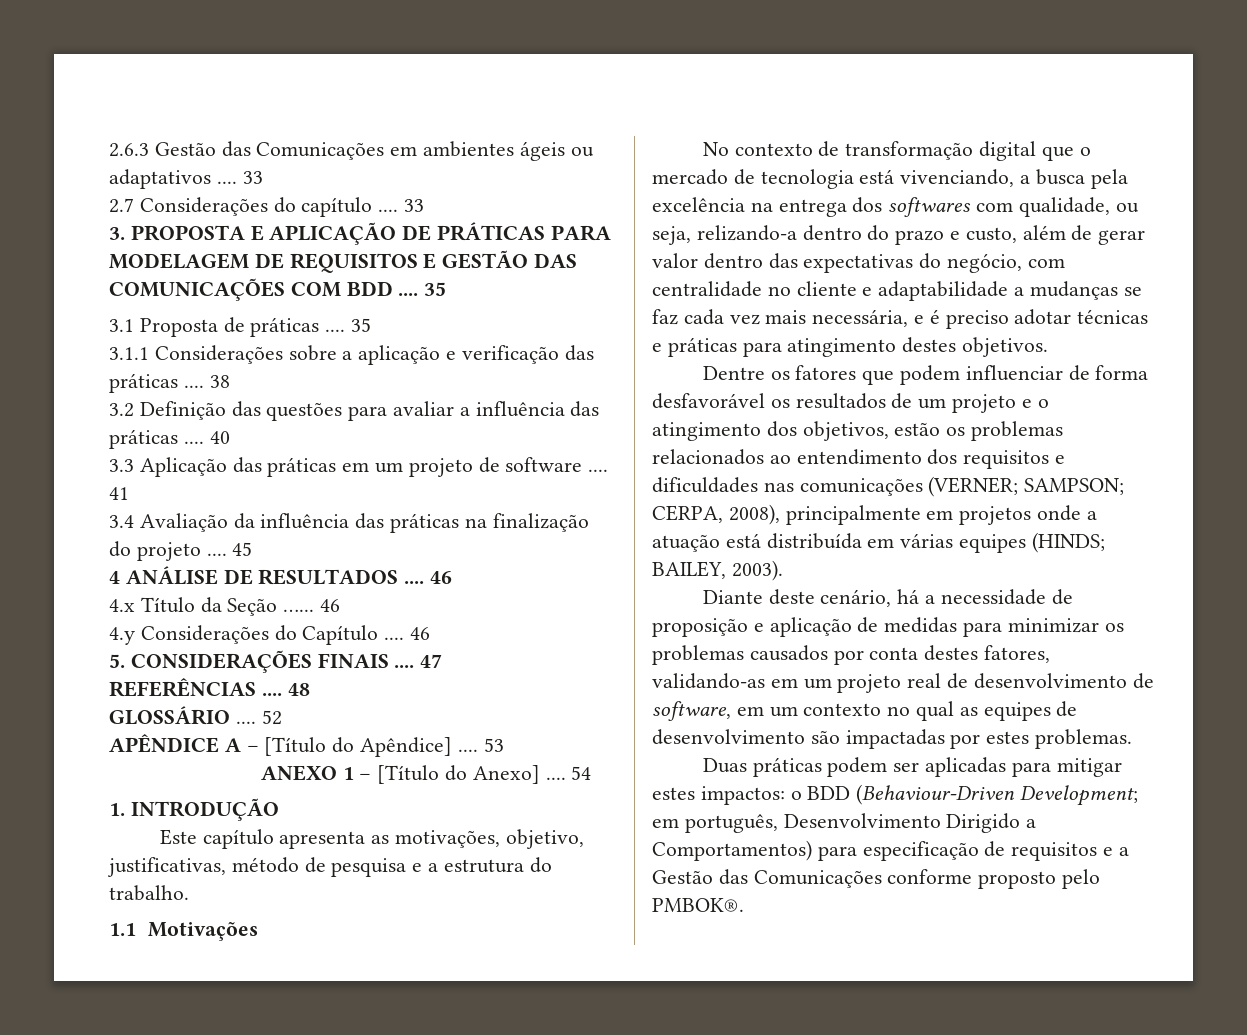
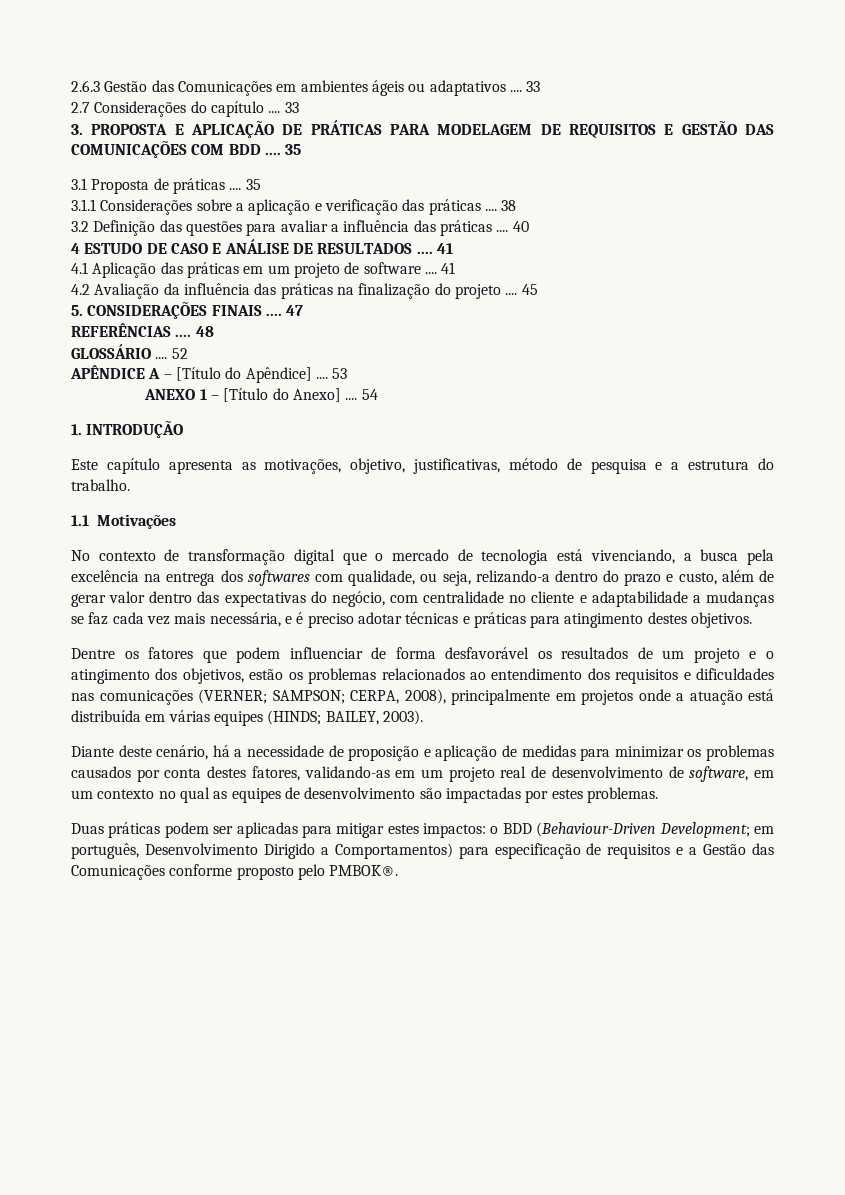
- 3.3 Aplicação das práticas em um projeto de software ....
+ 4 ESTUDO DE CASO E ANÁLISE DE RESULTADOS .... 41
+ 4.1 Aplicação das práticas em um projeto de software ....
- 3.4 Avaliação da influência das práticas na finalização do projeto ....
+ 4.2 Avaliação da influência das práticas na finalização do projeto ....
- 4 ANÁLISE DE RESULTADOS .... 46
- 4.x Título da Seção …... 46
- 4.y Considerações do Capítulo .... 46

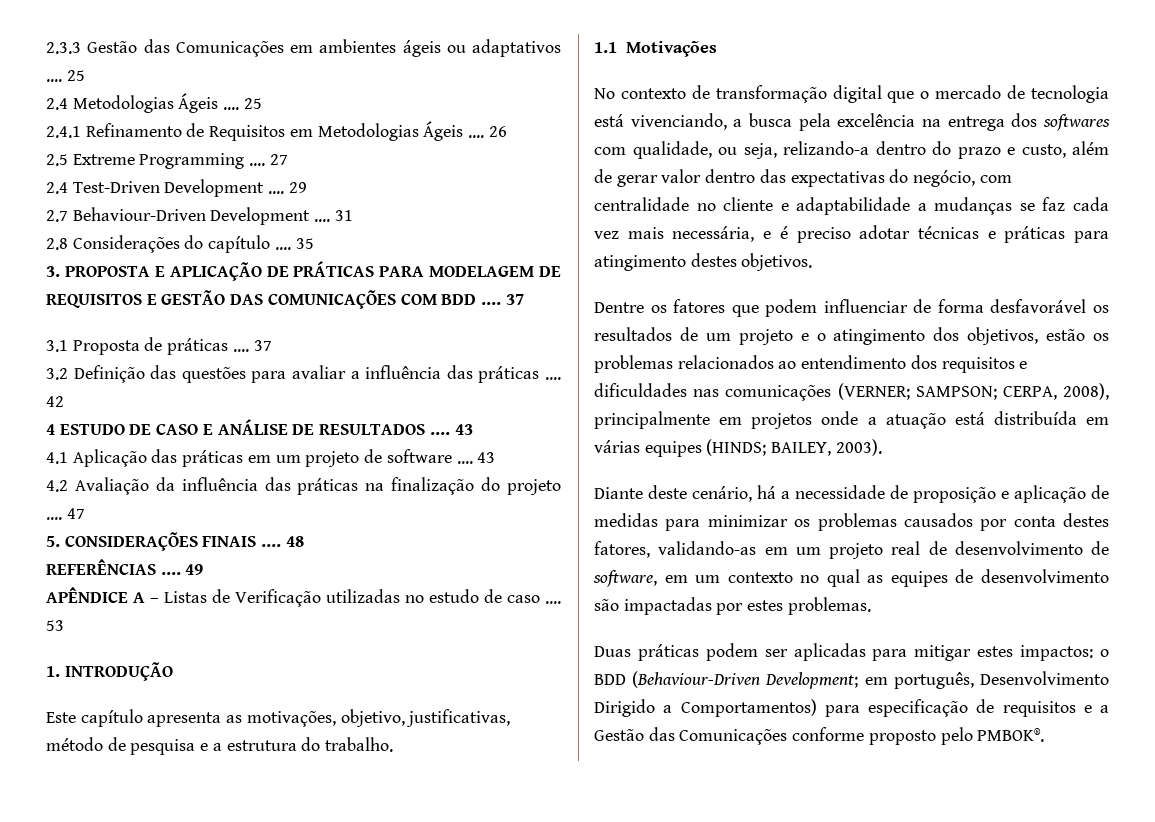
- 2.6.3 Gestão das Comunicações em ambientes ágeis ou adaptativos .... 33
- 2.7 Considerações do capítulo .... 33
+ 2.3.3 Gestão das Comunicações em ambientes ágeis ou adaptativos .... 25
+ 2.4 Metodologias Ágeis .... 25
+ 2.4.1 Refinamento de Requisitos em Metodologias Ágeis .... 26
+ 2.5 Extreme Programming .... 27
+ 2.4 Test-Driven Development .... 29
+ 2.7 Behaviour-Driven Development .... 31
+ 2.8 Considerações do capítulo .... 35
- 3. PROPOSTA E APLICAÇÃO DE PRÁTICAS PARA MODELAGEM DE REQUISITOS E GESTÃO DAS COMUNICAÇÕES COM BDD .... 35
+ 3. PROPOSTA E APLICAÇÃO DE PRÁTICAS PARA MODELAGEM DE REQUISITOS E GESTÃO DAS COMUNICAÇÕES COM BDD .... 37
- 3.1 Proposta de práticas .... 35
- 3.1.1 Considerações sobre a aplicação e verificação das práticas .... 38
+ 3.1 Proposta de práticas .... 37
- 40
+ 42
- 4 ESTUDO DE CASO E ANÁLISE DE RESULTADOS .... 41
+ 4 ESTUDO DE CASO E ANÁLISE DE RESULTADOS .... 43
- 4.1 Aplicação das práticas em um projeto de software .... 41
+ 4.1 Aplicação das práticas em um projeto de software .... 43
- 45
+ 47
- 47
+ 48
- 48
- GLOSSÁRIO .... 52
+ 49
- APÊNDICE A – [Título do Apêndice] .... 53
- ANEXO 1 – [Título do Anexo] .... 54
+ APÊNDICE A – Listas de Verificação utilizadas no estudo de caso .... 53

